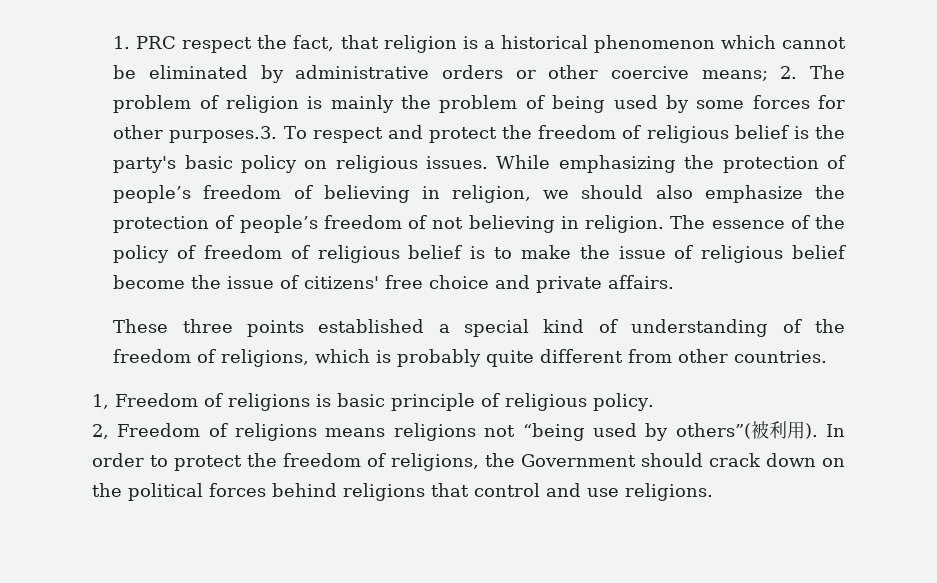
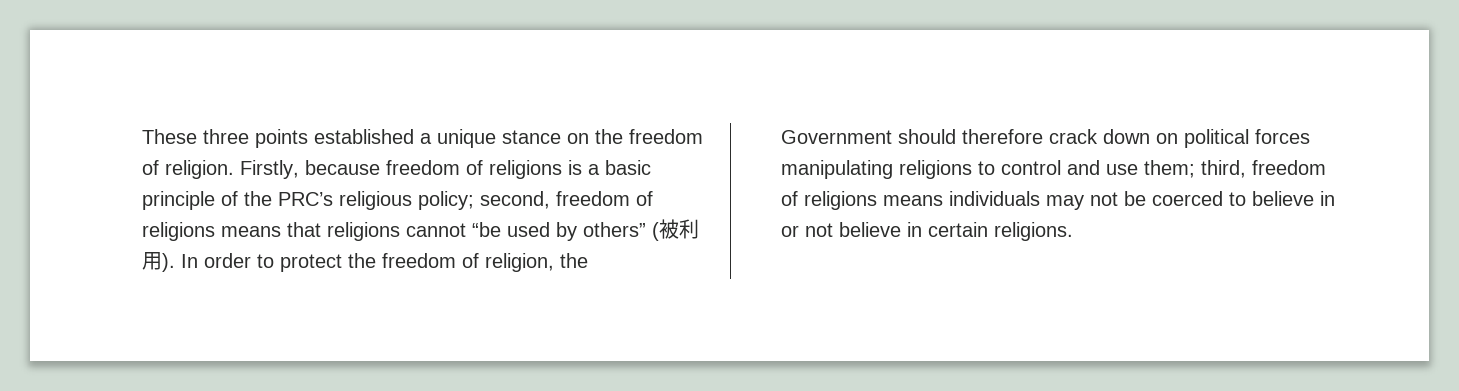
- 1. PRC respect the fact, that religion is a historical phenomenon which cannot be eliminated by administrative orders or other coercive means; 2. The problem of religion is mainly the problem of being used by some forces for other purposes.3. To respect and protect the freedom of religious belief is the party's basic policy on religious issues. While emphasizing the protection of people’s freedom of believing in religion, we should also emphasize the protection of people’s freedom of not believing in religion. The essence of the policy of freedom of religious belief is to make the issue of religious belief become the issue of citizens' free choice and private affairs.
- These three points established a special kind of understanding of the freedom of religions, which is probably quite different from other countries.
- 1, Freedom of religions is basic principle of religious policy.
- 2, Freedom of religions means religions not “being used by others”(被利用).
+ These three points established a unique stance on the freedom of religion. Firstly, because freedom of religions is a basic principle of the PRC’s religious policy; second, freedom of religions means that religions cannot “be used by others” (被利用).
- In order to protect the freedom of religions, the Government should crack down on the political forces behind religions that control and use religions.
+ In order to protect the freedom of religion, the Government should therefore crack down on political forces manipulating religions to control and use them; third, freedom of religions means individuals may not be coerced to believe in or not believe in certain religions.

